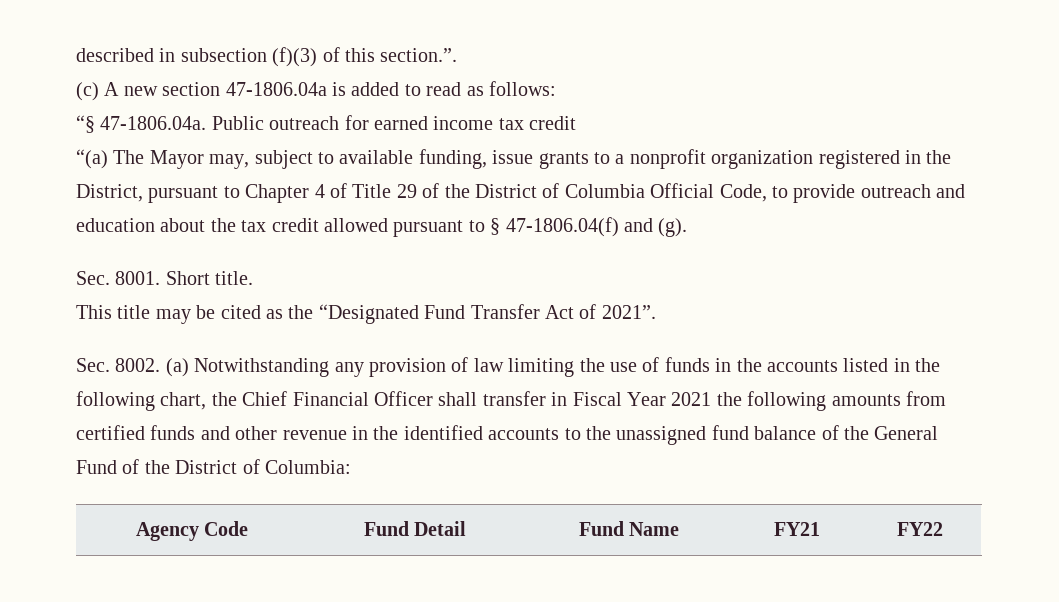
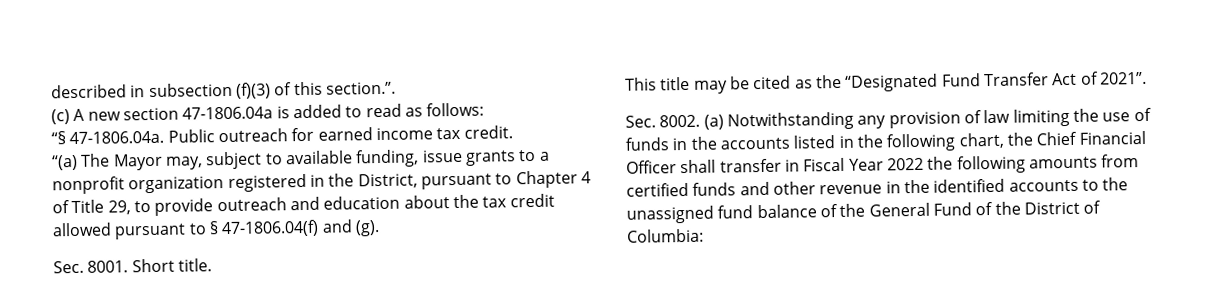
- “§ 47-1806.04a. Public outreach for earned income tax credit
+ “§ 47-1806.04a. Public outreach for earned income tax credit.
- “(a) The Mayor may, subject to available funding, issue grants to a nonprofit organization registered in the District, pursuant to Chapter 4 of Title 29 of the District of Columbia Official Code, to provide outreach and education about the tax credit allowed pursuant to § 47-1806.04(f) and (g).
+ “(a) The Mayor may, subject to available funding, issue grants to a nonprofit organization registered in the District, pursuant to Chapter 4 of Title 29, to provide outreach and education about the tax credit allowed pursuant to § 47-1806.04(f) and (g).
- (a) Notwithstanding any provision of law limiting the use of funds in the accounts listed in the following chart, the Chief Financial Officer shall transfer in Fiscal Year 2021 the following amounts from certified funds and other revenue in the identified accounts to the unassigned fund balance of the General Fund of the District of Columbia:
+ (a) Notwithstanding any provision of law limiting the use of funds in the accounts listed in the following chart, the Chief Financial Officer shall transfer in Fiscal Year 2022 the following amounts from certified funds and other revenue in the identified accounts to the unassigned fund balance of the General Fund of the District of Columbia:
- Agency Code | Fund Detail | Fund Name | FY21 | FY22

